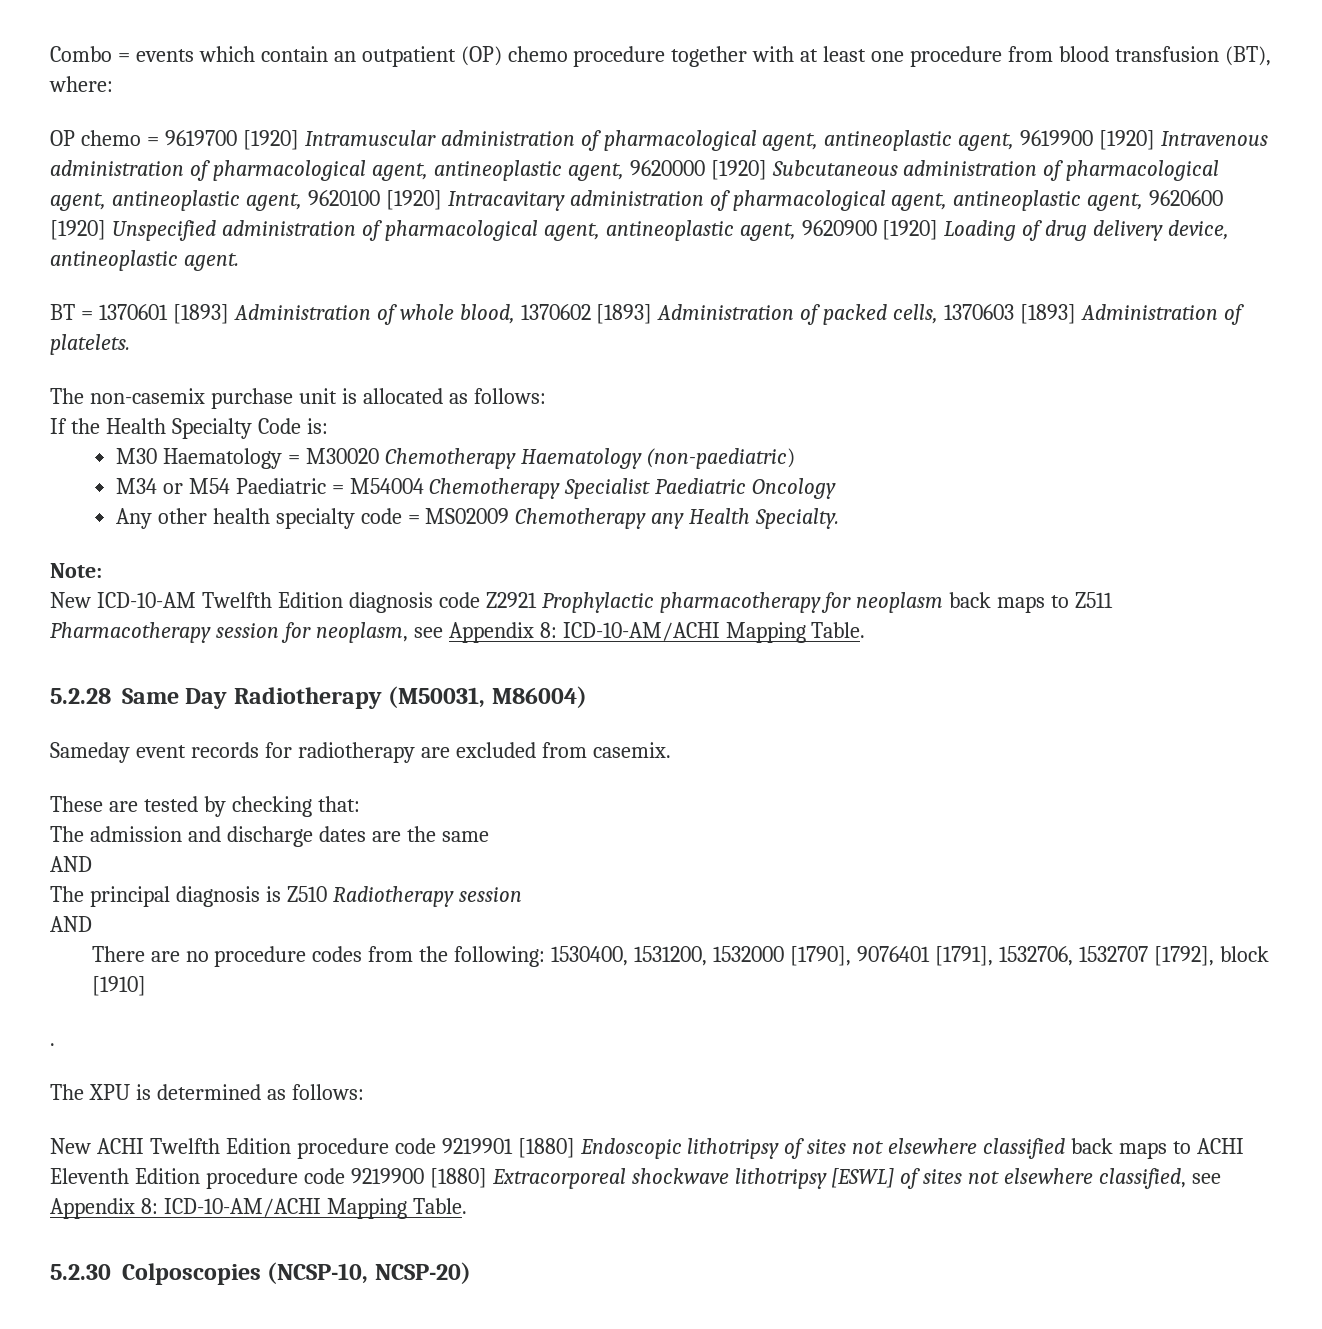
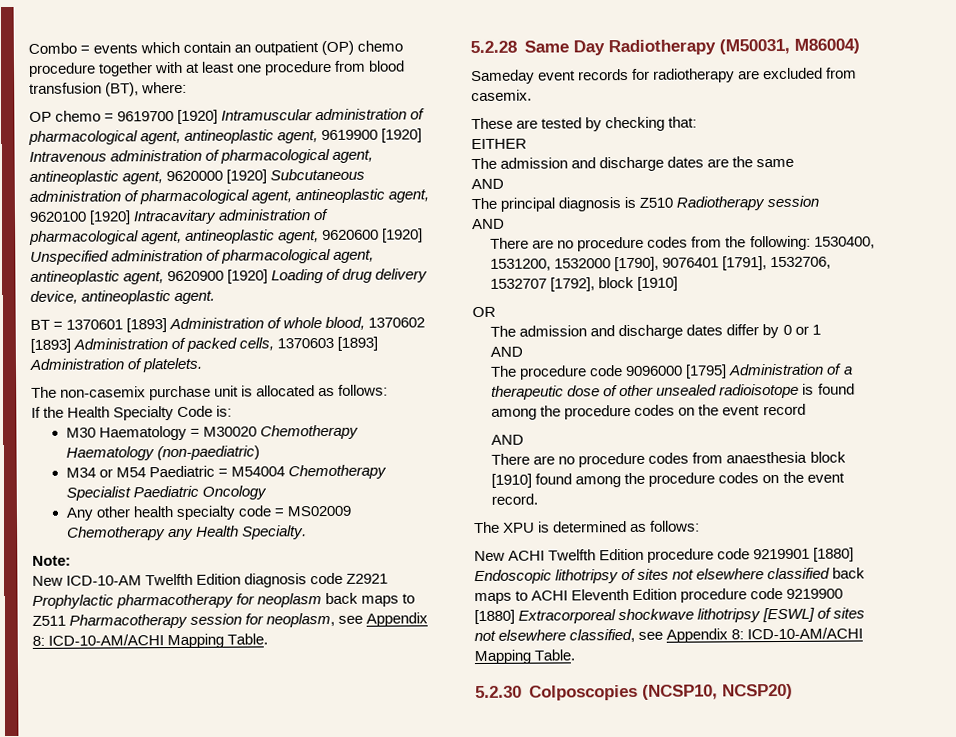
+ EITHER
- .
+ OR
+ The admission and discharge dates differ by 0 or 1
+ AND
+ The procedure code 9096000 [1795] Administration of a therapeutic dose of other unsealed radioisotope is found among the procedure codes on the event record
+ AND
+ There are no procedure codes from anaesthesia block [1910] found among the procedure codes on the event record.
- 5.2.30 Colposcopies (NCSP-10, NCSP-20)
+ 5.2.30 Colposcopies (NCSP10, NCSP20)

